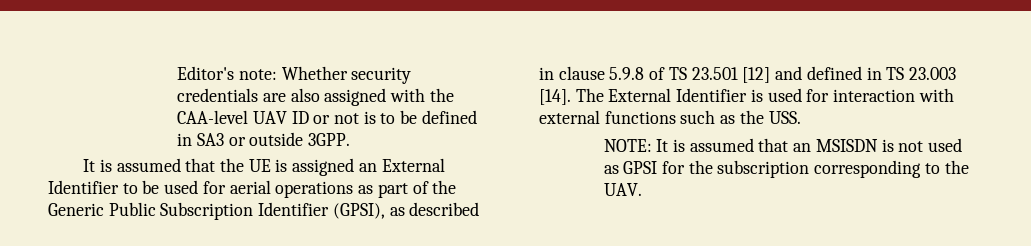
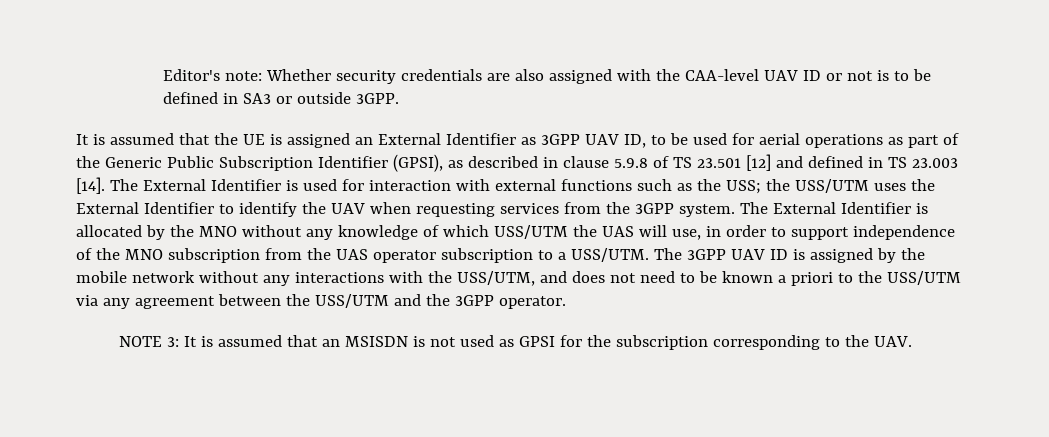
- It is assumed that the UE is assigned an External Identifier to be used for aerial operations as part of the Generic Public Subscription Identifier (GPSI), as described in clause 5.9.8 of TS 23.501 [12] and defined in TS 23.003 [14].
+ It is assumed that the UE is assigned an External Identifier as 3GPP UAV ID, to be used for aerial operations as part of the Generic Public Subscription Identifier (GPSI), as described in clause 5.9.8 of TS 23.501 [12] and defined in TS 23.003 [14].
- The External Identifier is used for interaction with external functions such as the USS.
- NOTE: It is assumed that an MSISDN is not used as GPSI for the subscription corresponding to the UAV.
+ The External Identifier is used for interaction with external functions such as the USS; the USS/UTM uses the External Identifier to identify the UAV when requesting services from the 3GPP system. The External Identifier is allocated by the MNO without any knowledge of which USS/UTM the UAS will use, in order to support independence of the MNO subscription from the UAS operator subscription to a USS/UTM. The 3GPP UAV ID is assigned by the mobile network without any interactions with the USS/UTM, and does not need to be known a priori to the USS/UTM via any agreement between the USS/UTM and the 3GPP operator.
+ NOTE 3: It is assumed that an MSISDN is not used as GPSI for the subscription corresponding to the UAV.

